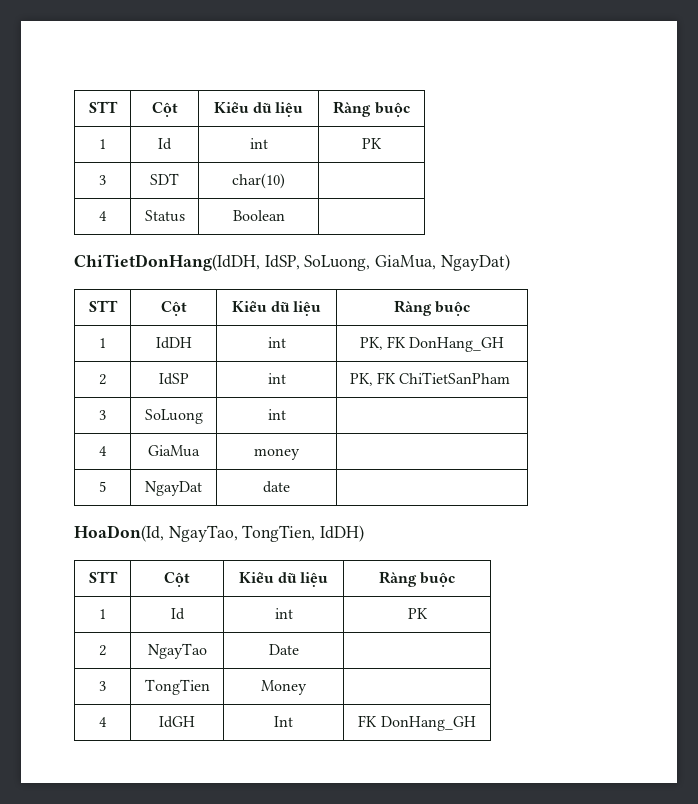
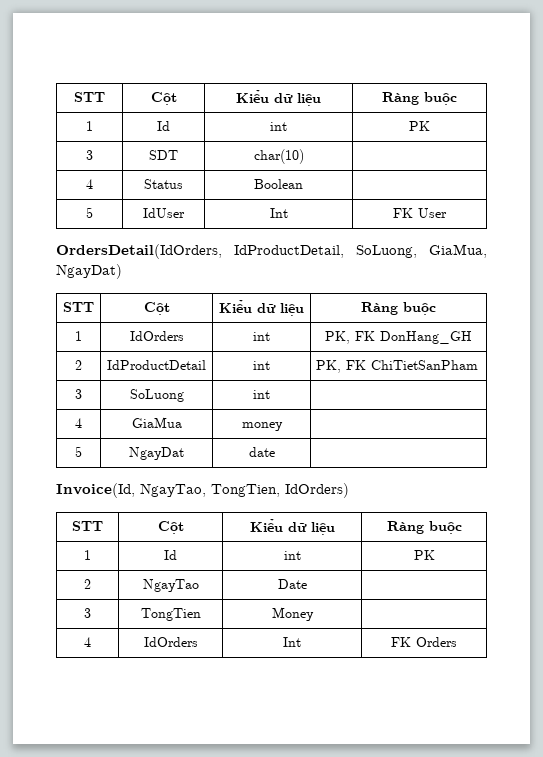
- ChiTietDonHang(IdDH, IdSP, SoLuong, GiaMua, NgayDat)
+ 5 | IdUser | Int | FK User
+ OrdersDetail(IdOrders, IdProductDetail, SoLuong, GiaMua, NgayDat)
- 1 | IdDH | int | PK, FK DonHang_GH
+ 1 | IdOrders | int | PK, FK DonHang_GH
- 2 | IdSP | int | PK, FK ChiTietSanPham
+ 2 | IdProductDetail | int | PK, FK ChiTietSanPham
- HoaDon(Id, NgayTao, TongTien, IdDH)
+ Invoice(Id, NgayTao, TongTien, IdOrders)
- 4 | IdGH | Int | FK DonHang_GH
+ 4 | IdOrders | Int | FK Orders

